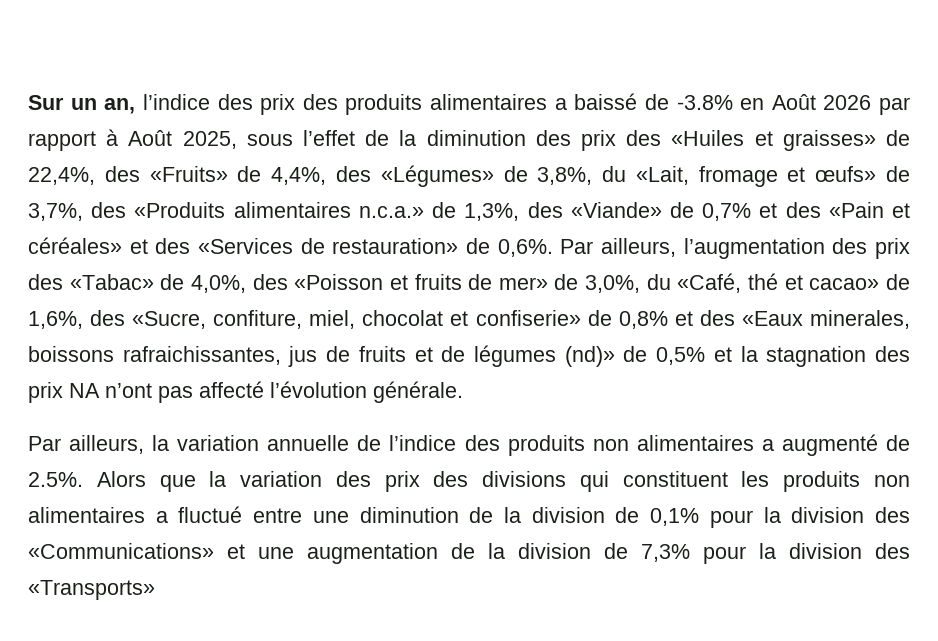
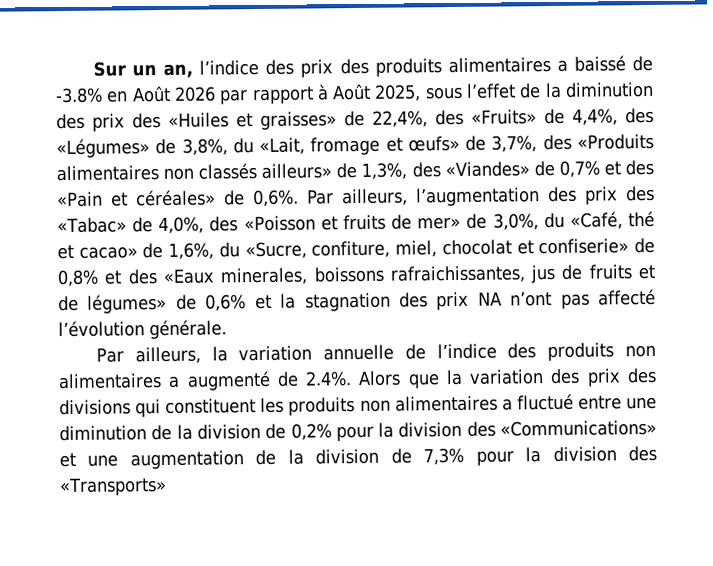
- Sur un an, l’indice des prix des produits alimentaires a baissé de -3.8% en Août 2026 par rapport à Août 2025, sous l’effet de la diminution des prix des «Huiles et graisses» de 22,4%, des «Fruits» de 4,4%, des «Légumes» de 3,8%, du «Lait, fromage et œufs» de 3,7%, des «Produits alimentaires n.c.a.» de 1,3%, des «Viande» de 0,7% et des «Pain et céréales» et des «Services de restauration» de 0,6%.
+ Sur un an, l’indice des prix des produits alimentaires a baissé de -3.8% en Août 2026 par rapport à Août 2025, sous l’effet de la diminution des prix des «Huiles et graisses» de 22,4%, des «Fruits» de 4,4%, des «Légumes» de 3,8%, du «Lait, fromage et œufs» de 3,7%, des «Produits alimentaires non classés ailleurs» de 1,3%, des «Viandes» de 0,7% et des «Pain et céréales» de 0,6%.
- Par ailleurs, l’augmentation des prix des «Tabac» de 4,0%, des «Poisson et fruits de mer» de 3,0%, du «Café, thé et cacao» de 1,6%, des «Sucre, confiture, miel, chocolat et confiserie» de 0,8% et des «Eaux minerales, boissons rafraichissantes, jus de fruits et de légumes (nd)» de 0,5% et la stagnation des prix NA n’ont pas affecté l’évolution générale.
+ Par ailleurs, l’augmentation des prix des «Tabac» de 4,0%, des «Poisson et fruits de mer» de 3,0%, du «Café, thé et cacao» de 1,6%, du «Sucre, confiture, miel, chocolat et confiserie» de 0,8% et des «Eaux minerales, boissons rafraichissantes, jus de fruits et de légumes» de 0,6% et la stagnation des prix NA n’ont pas affecté l’évolution générale.
- Par ailleurs, la variation annuelle de l’indice des produits non alimentaires a augmenté de 2.5%. Alors que la variation des prix des divisions qui constituent les produits non alimentaires a fluctué entre une diminution de la division de 0,1% pour la division des «Communications» et une augmentation de la division de 7,3% pour la division des «Transports»
+ Par ailleurs, la variation annuelle de l’indice des produits non alimentaires a augmenté de 2.4%. Alors que la variation des prix des divisions qui constituent les produits non alimentaires a fluctué entre une diminution de la division de 0,2% pour la division des «Communications» et une augmentation de la division de 7,3% pour la division des «Transports»

